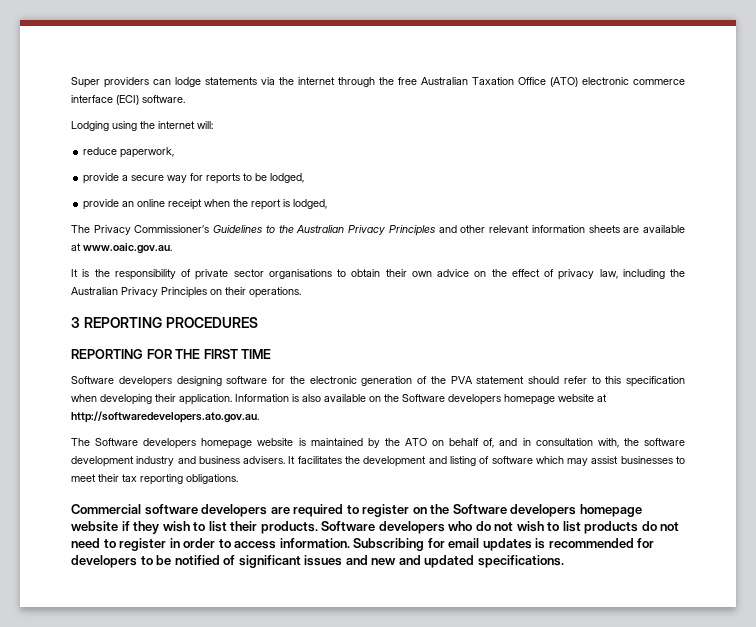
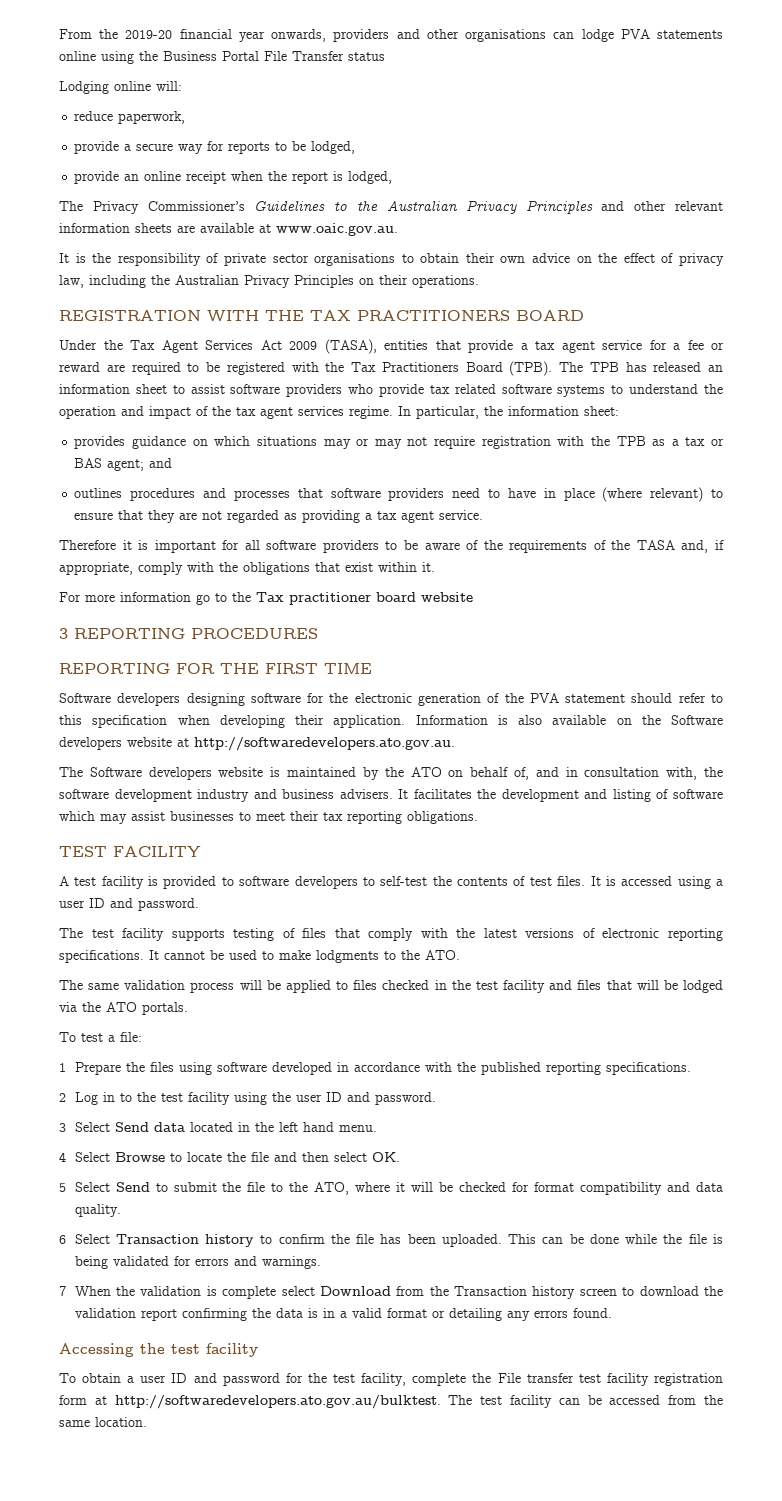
- Super providers can lodge statements via the internet through the free Australian Taxation Office (ATO) electronic commerce interface (ECI) software.
- Lodging using the internet will:
+ From the 2019-20 financial year onwards, providers and other organisations can lodge PVA statements online using the Business Portal File Transfer status
+ Lodging online will:
+ REGISTRATION WITH THE TAX PRACTITIONERS BOARD
+ Under the Tax Agent Services Act 2009 (TASA), entities that provide a tax agent service for a fee or reward are required to be registered with the Tax Practitioners Board (TPB). The TPB has released an information sheet to assist software providers who provide tax related software systems to understand the operation and impact of the tax agent services regime. In particular, the information sheet:
+ provides guidance on which situations may or may not require registration with the TPB as a tax or BAS agent; and
+ outlines procedures and processes that software providers need to have in place (where relevant) to ensure that they are not regarded as providing a tax agent service.
+ Therefore it is important for all software providers to be aware of the requirements of the TASA and, if appropriate, comply with the obligations that exist within it.
+ For more information go to the Tax practitioner board website
- Information is also available on the Software developers homepage website at http://softwaredevelopers.ato.gov.au.
+ Information is also available on the Software developers website at http://softwaredevelopers.ato.gov.au.
- The Software developers homepage website is maintained by the ATO on behalf of, and in consultation with, the software development industry and business advisers.
+ The Software developers website is maintained by the ATO on behalf of, and in consultation with, the software development industry and business advisers.
- Commercial software developers are required to register on the Software developers homepage website if they wish to list their products. Software developers who do not wish to list products do not need to register in order to access information. Subscribing for email updates is recommended for developers to be notified of significant issues and new and updated specifications.
+ TEST FACILITY
+ A test facility is provided to software developers to self-test the contents of test files. It is accessed using a user ID and password.
+ The test facility supports testing of files that comply with the latest versions of electronic reporting specifications. It cannot be used to make lodgments to the ATO.
+ The same validation process will be applied to files checked in the test facility and files that will be lodged via the ATO portals.
+ To test a file:
+ 1 Prepare the files using software developed in accordance with the published reporting specifications.
+ 2 Log in to the test facility using the user ID and password.
+ 3 Select Send data located in the left hand menu.
+ 4 Select Browse to locate the file and then select OK.
+ 5 Select Send to submit the file to the ATO, where it will be checked for format compatibility and data quality.
+ 6 Select Transaction history to confirm the file has been uploaded. This can be done while the file is being validated for errors and warnings.
+ 7 When the validation is complete select Download from the Transaction history screen to download the validation report confirming the data is in a valid format or detailing any errors found.
+ Accessing the test facility
+ To obtain a user ID and password for the test facility, complete the File transfer test facility registration form at http://softwaredevelopers.ato.gov.au/bulktest. The test facility can be accessed from the same location.

